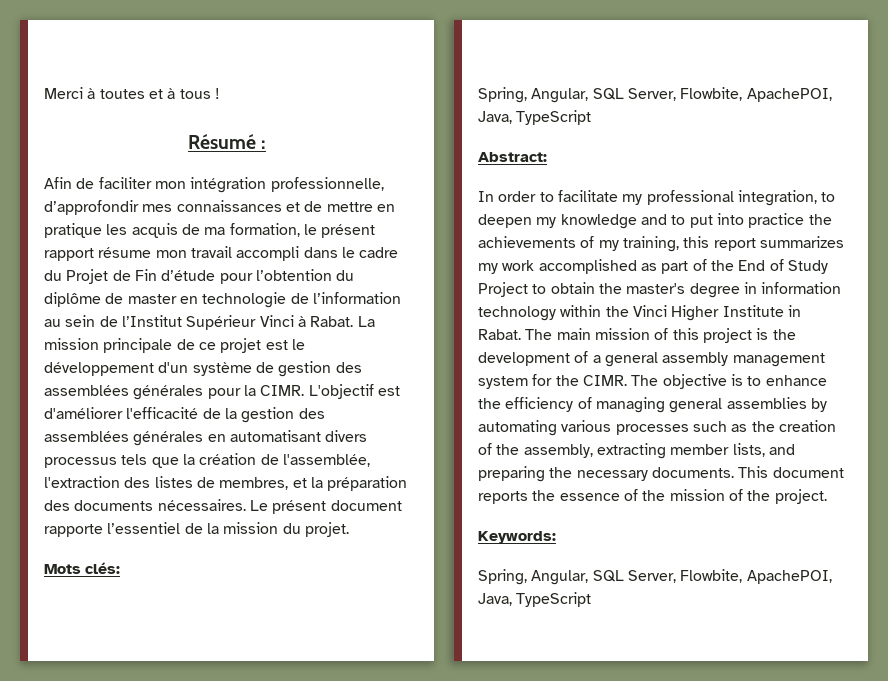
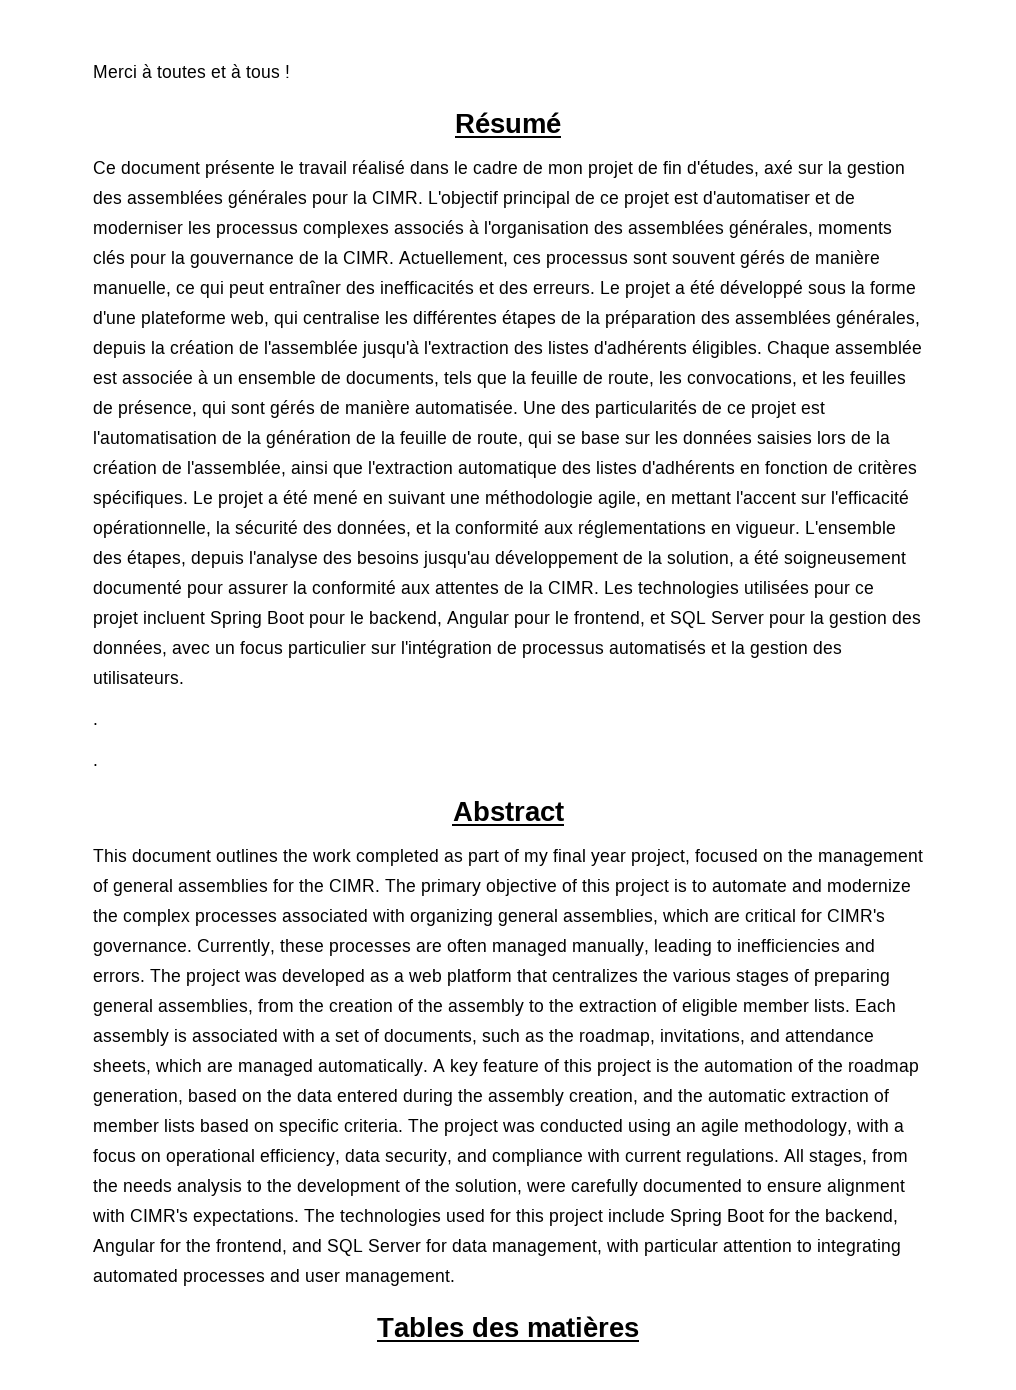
- Résumé :
- Afin de faciliter mon intégration professionnelle, d’approfondir mes connaissances et de mettre en pratique les acquis de ma formation, le présent rapport résume mon travail accompli dans le cadre du Projet de Fin d’étude pour l’obtention du diplôme de master en technologie de l’information au sein de l’Institut Supérieur Vinci à Rabat. La mission principale de ce projet est le développement d'un système de gestion des assemblées générales pour la CIMR.
+ Résumé
+ Ce document présente le travail réalisé dans le cadre de mon projet de fin d'études, axé sur la gestion des assemblées générales pour la CIMR.
- L'objectif est d'améliorer l'efficacité de la gestion des assemblées générales en automatisant divers processus tels que la création de l'assemblée, l'extraction des listes de membres, et la préparation des documents nécessaires. Le présent document rapporte l’essentiel de la mission du projet.
- Mots clés:
- Spring, Angular, SQL Server, Flowbite, ApachePOI, Java, TypeScript
- Abstract:
- In order to facilitate my professional integration, to deepen my knowledge and to put into practice the achievements of my training, this report summarizes my work accomplished as part of the End of Study Project to obtain the master's degree in information technology within the Vinci Higher Institute in Rabat. The main mission of this project is the development of a general assembly management system for the CIMR. The objective is to enhance the efficiency of managing general assemblies by automating various processes such as the creation of the assembly, extracting member lists, and preparing the necessary documents. This document reports the essence of the mission of the project.
- Keywords:
- Spring, Angular, SQL Server, Flowbite, ApachePOI, Java, TypeScript
+ L'objectif principal de ce projet est d'automatiser et de moderniser les processus complexes associés à l'organisation des assemblées générales, moments clés pour la gouvernance de la CIMR. Actuellement, ces processus sont souvent gérés de manière manuelle, ce qui peut entraîner des inefficacités et des erreurs. Le projet a été développé sous la forme d'une plateforme web, qui centralise les différentes étapes de la préparation des assemblées générales, depuis la création de l'assemblée jusqu'à l'extraction des listes d'adhérents éligibles. Chaque assemblée est associée à un ensemble de documents, tels que la feuille de route, les convocations, et les feuilles de présence, qui sont gérés de manière automatisée. Une des particularités de ce projet est l'automatisation de la génération de la feuille de route, qui se base sur les données saisies lors de la création de l'assemblée, ainsi que l'extraction automatique des listes d'adhérents en fonction de critères spécifiques. Le projet a été mené en suivant une méthodologie agile, en mettant l'accent sur l'efficacité opérationnelle, la sécurité des données, et la conformité aux réglementations en vigueur. L'ensemble des étapes, depuis l'analyse des besoins jusqu'au développement de la solution, a été soigneusement documenté pour assurer la conformité aux attentes de la CIMR. Les technologies utilisées pour ce projet incluent Spring Boot pour le backend, Angular pour le frontend, et SQL Server pour la gestion des données, avec un focus particulier sur l'intégration de processus automatisés et la gestion des utilisateurs.
+ .
+ .
+ Abstract
+ This document outlines the work completed as part of my final year project, focused on the management of general assemblies for the CIMR. The primary objective of this project is to automate and modernize the complex processes associated with organizing general assemblies, which are critical for CIMR's governance. Currently, these processes are often managed manually, leading to inefficiencies and errors. The project was developed as a web platform that centralizes the various stages of preparing general assemblies, from the creation of the assembly to the extraction of eligible member lists. Each assembly is associated with a set of documents, such as the roadmap, invitations, and attendance sheets, which are managed automatically. A key feature of this project is the automation of the roadmap generation, based on the data entered during the assembly creation, and the automatic extraction of member lists based on specific criteria. The project was conducted using an agile methodology, with a focus on operational efficiency, data security, and compliance with current regulations. All stages, from the needs analysis to the development of the solution, were carefully documented to ensure alignment with CIMR's expectations. The technologies used for this project include Spring Boot for the backend, Angular for the frontend, and SQL Server for data management, with particular attention to integrating automated processes and user management.
+ Tables des matières

